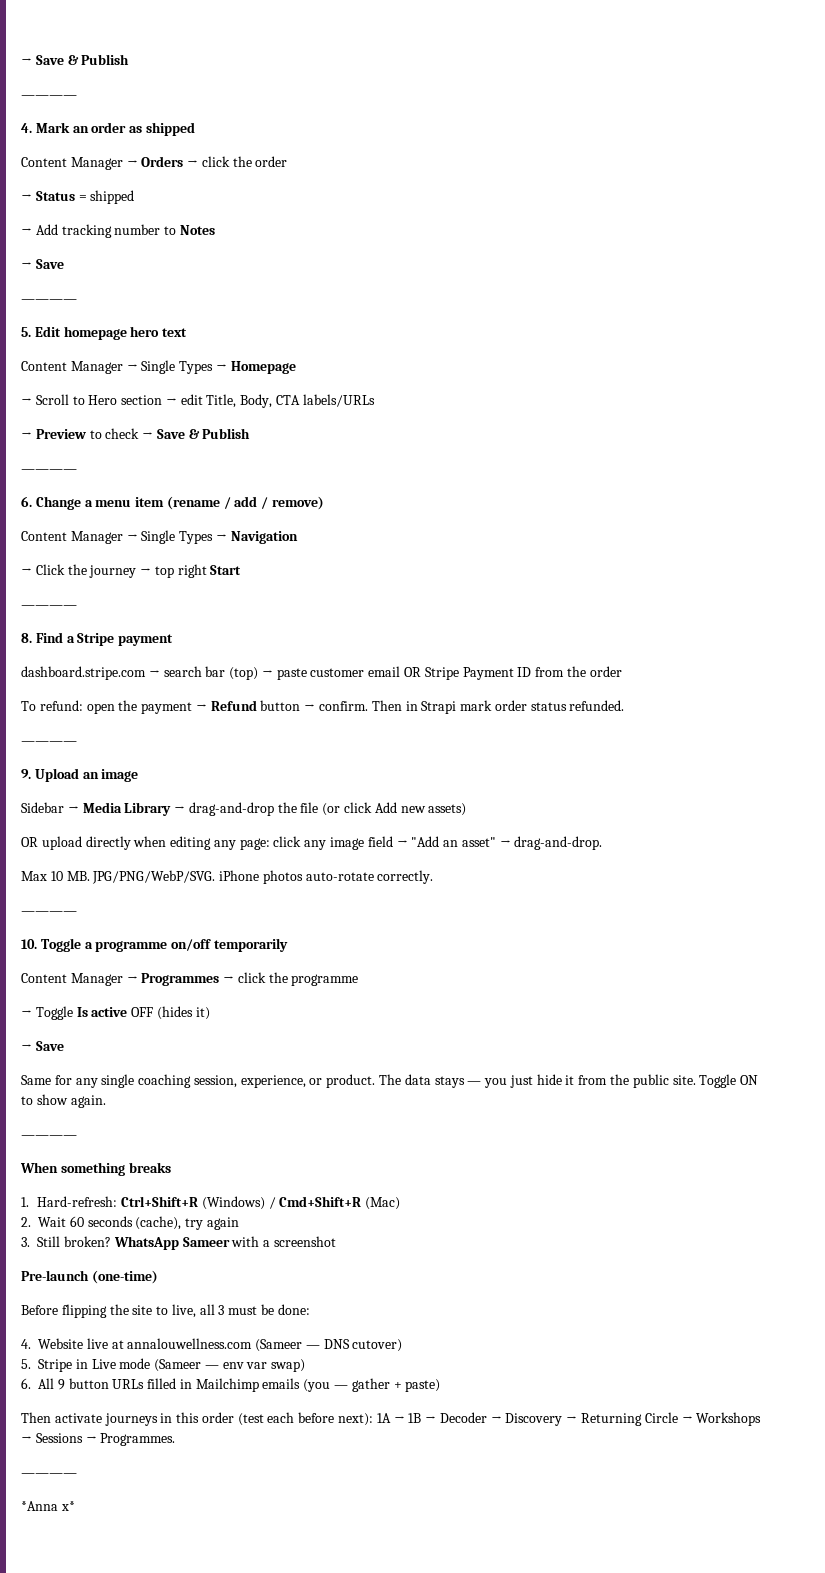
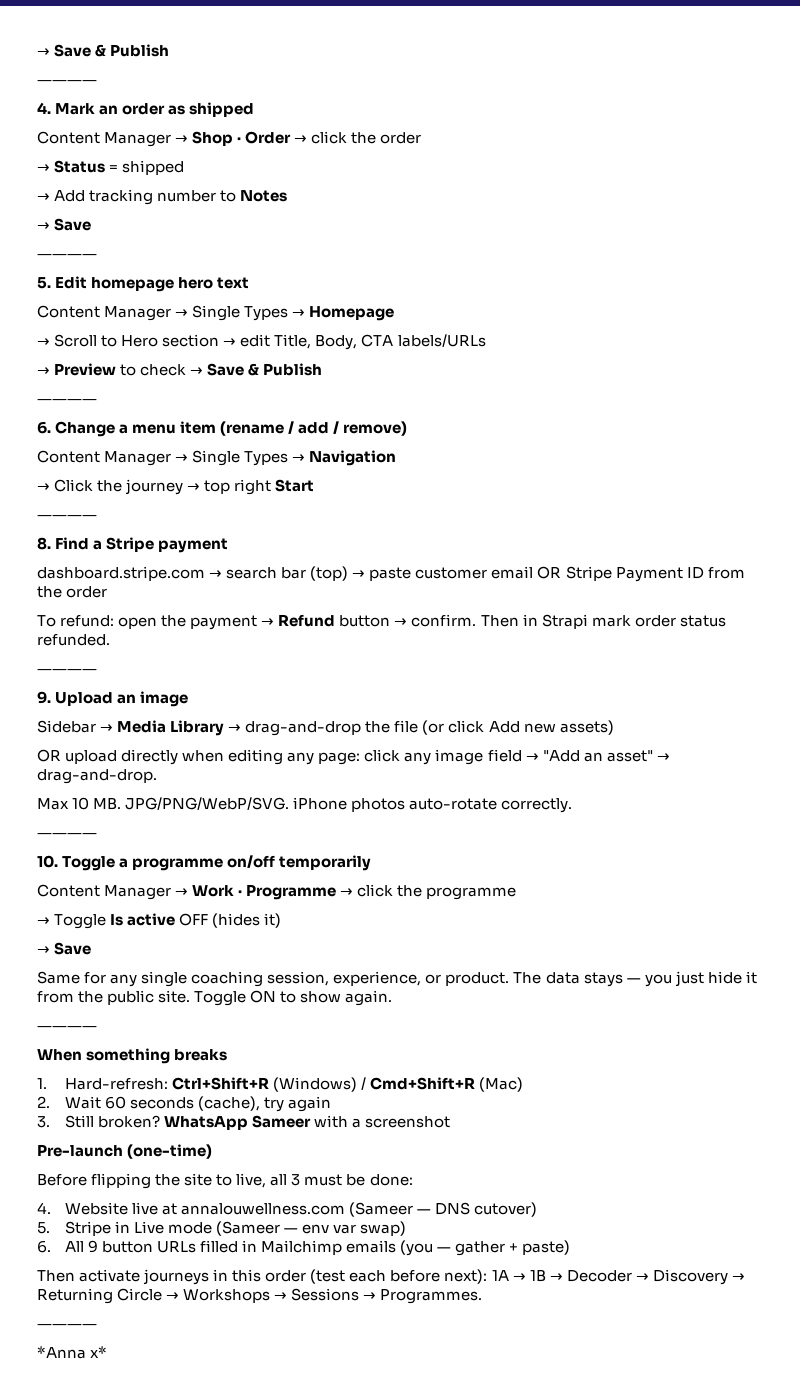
- Content Manager → Orders → click the order
+ Content Manager → Shop · Order → click the order
- Content Manager → Programmes → click the programme
+ Content Manager → Work · Programme → click the programme

